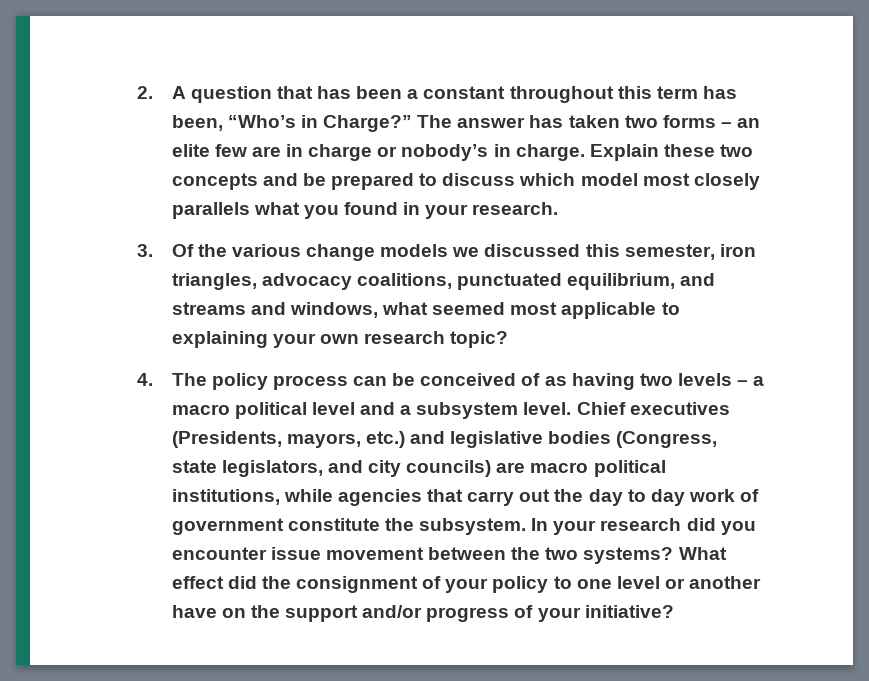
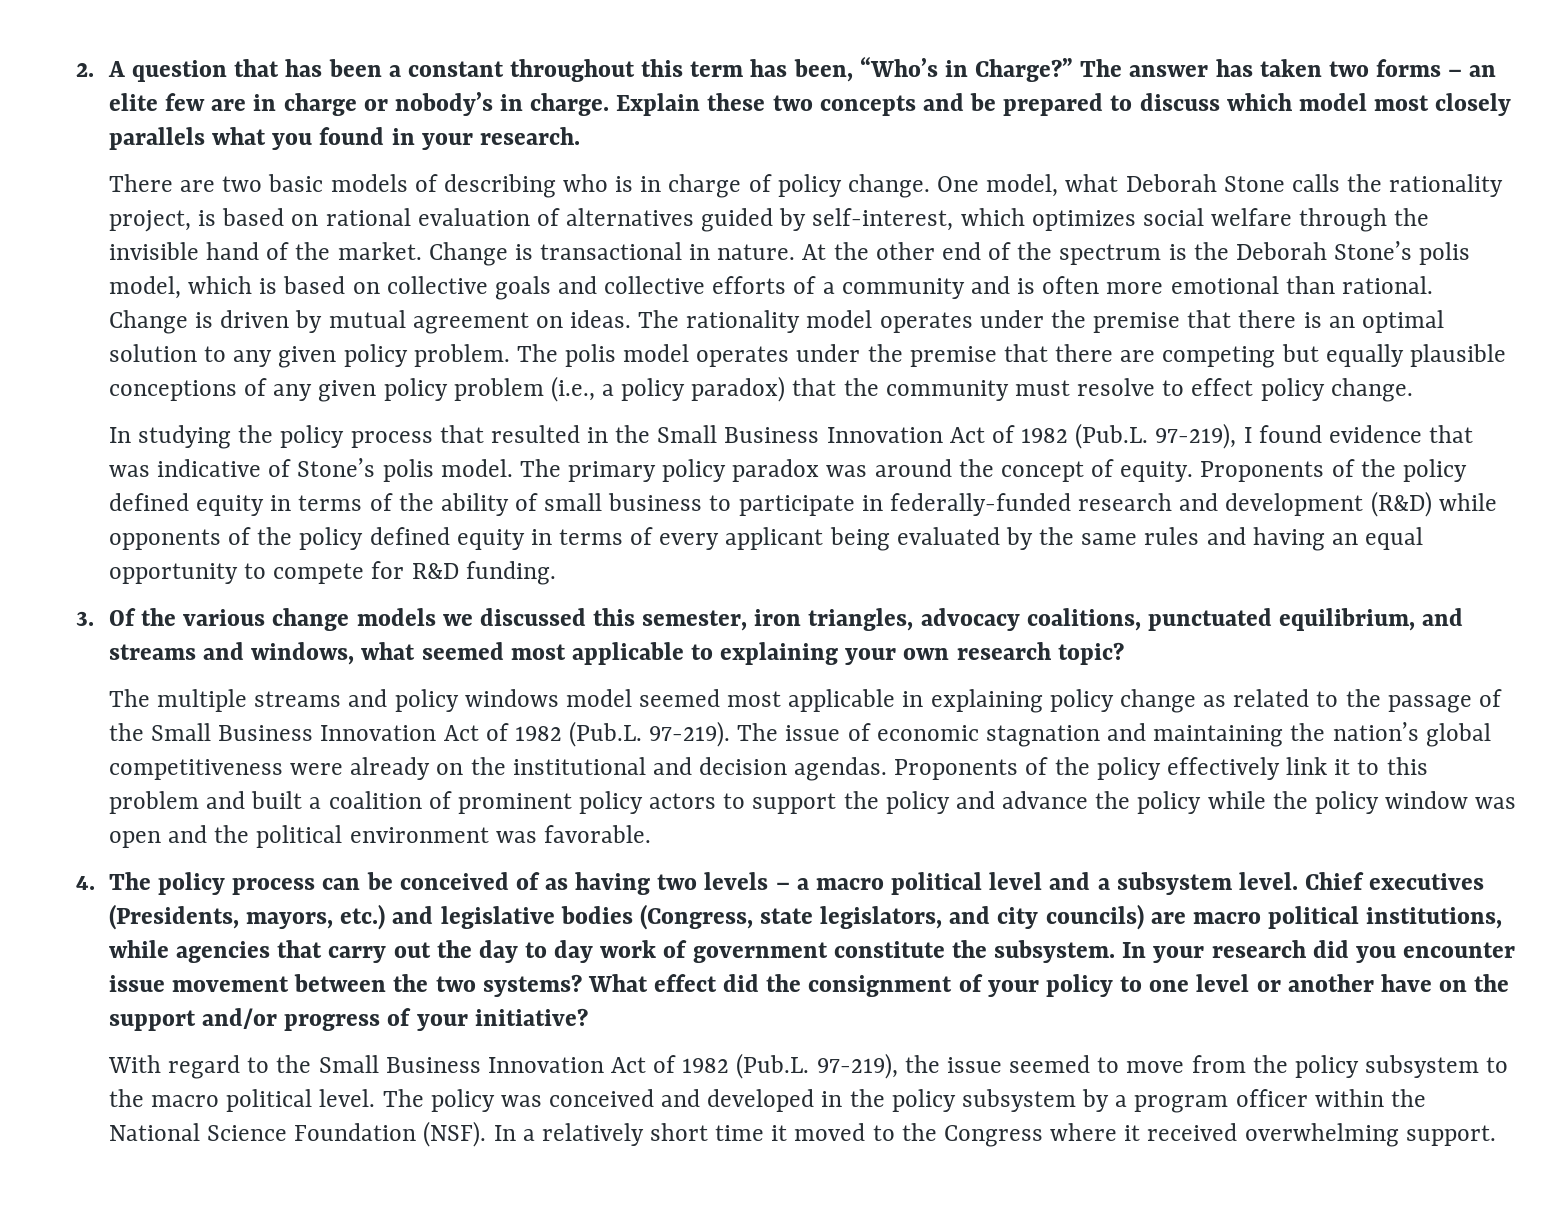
+ There are two basic models of describing who is in charge of policy change. One model, what Deborah Stone calls the rationality project, is based on rational evaluation of alternatives guided by self-interest, which optimizes social welfare through the invisible hand of the market. Change is transactional in nature. At the other end of the spectrum is the Deborah Stone’s polis model, which is based on collective goals and collective efforts of a community and is often more emotional than rational. Change is driven by mutual agreement on ideas. The rationality model operates under the premise that there is an optimal solution to any given policy problem. The polis model operates under the premise that there are competing but equally plausible conceptions of any given policy problem (i.e., a policy paradox) that the community must resolve to effect policy change.
+ In studying the policy process that resulted in the Small Business Innovation Act of 1982 (Pub.L. 97-219), I found evidence that was indicative of Stone’s polis model. The primary policy paradox was around the concept of equity. Proponents of the policy defined equity in terms of the ability of small business to participate in federally-funded research and development (R&D) while opponents of the policy defined equity in terms of every applicant being evaluated by the same rules and having an equal opportunity to compete for R&D funding.
+ The multiple streams and policy windows model seemed most applicable in explaining policy change as related to the passage of the Small Business Innovation Act of 1982 (Pub.L. 97-219). The issue of economic stagnation and maintaining the nation’s global competitiveness were already on the institutional and decision agendas. Proponents of the policy effectively link it to this problem and built a coalition of prominent policy actors to support the policy and advance the policy while the policy window was open and the political environment was favorable.
+ With regard to the Small Business Innovation Act of 1982 (Pub.L. 97-219), the issue seemed to move from the policy subsystem to the macro political level. The policy was conceived and developed in the policy subsystem by a program officer within the National Science Foundation (NSF). In a relatively short time it moved to the Congress where it received overwhelming support.

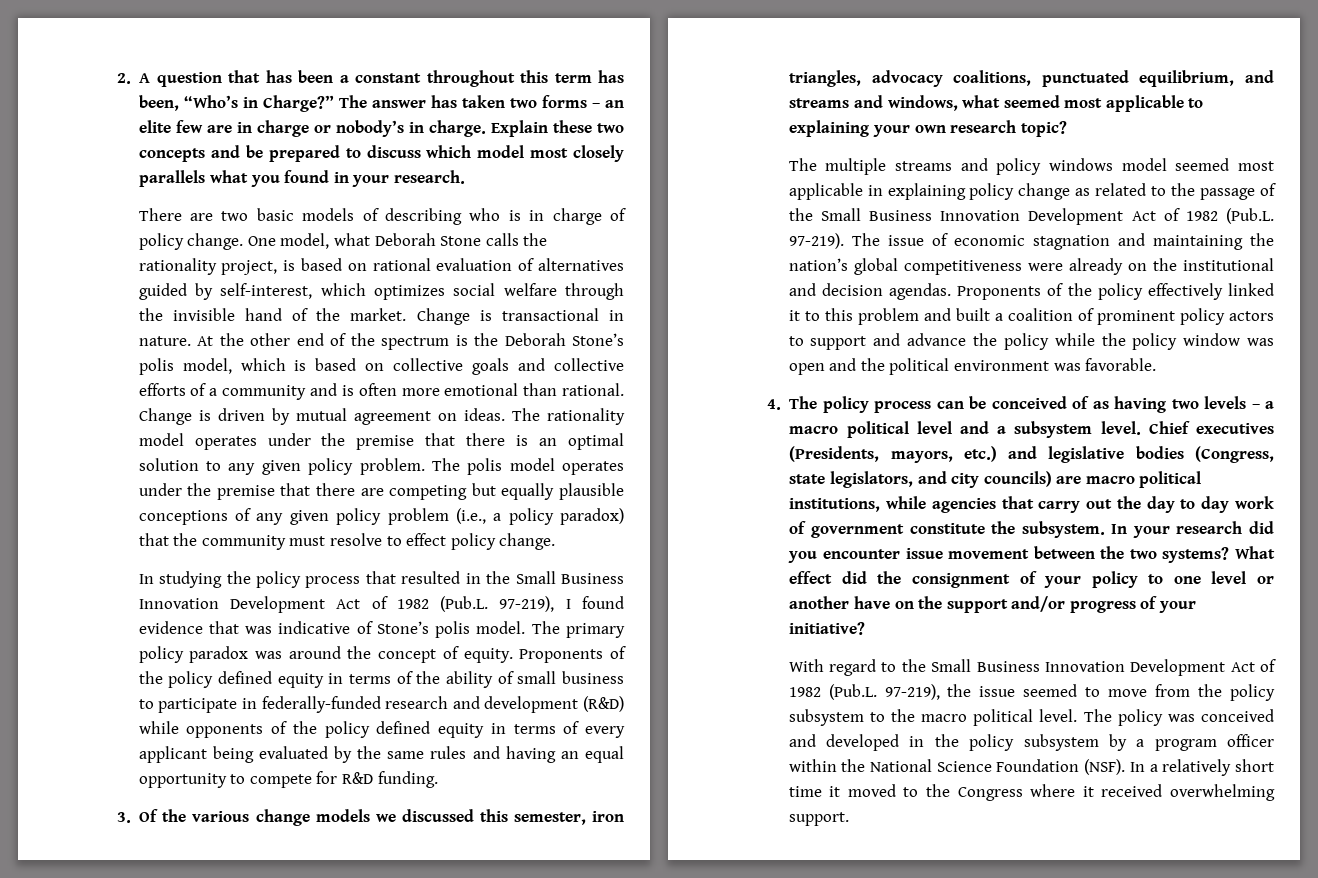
- In studying the policy process that resulted in the Small Business Innovation Act of 1982 (Pub.L. 97-219), I found evidence that was indicative of Stone’s polis model.
+ In studying the policy process that resulted in the Small Business Innovation Development Act of 1982 (Pub.L. 97-219), I found evidence that was indicative of Stone’s polis model.
- The multiple streams and policy windows model seemed most applicable in explaining policy change as related to the passage of the Small Business Innovation Act of 1982 (Pub.L. 97-219).
+ The multiple streams and policy windows model seemed most applicable in explaining policy change as related to the passage of the Small Business Innovation Development Act of 1982 (Pub.L. 97-219).
- Proponents of the policy effectively link it to this problem and built a coalition of prominent policy actors to support the policy and advance the policy while the policy window was open and the political environment was favorable.
+ Proponents of the policy effectively linked it to this problem and built a coalition of prominent policy actors to support and advance the policy while the policy window was open and the political environment was favorable.
- With regard to the Small Business Innovation Act of 1982 (Pub.L. 97-219), the issue seemed to move from the policy subsystem to the macro political level.
+ With regard to the Small Business Innovation Development Act of 1982 (Pub.L. 97-219), the issue seemed to move from the policy subsystem to the macro political level.

